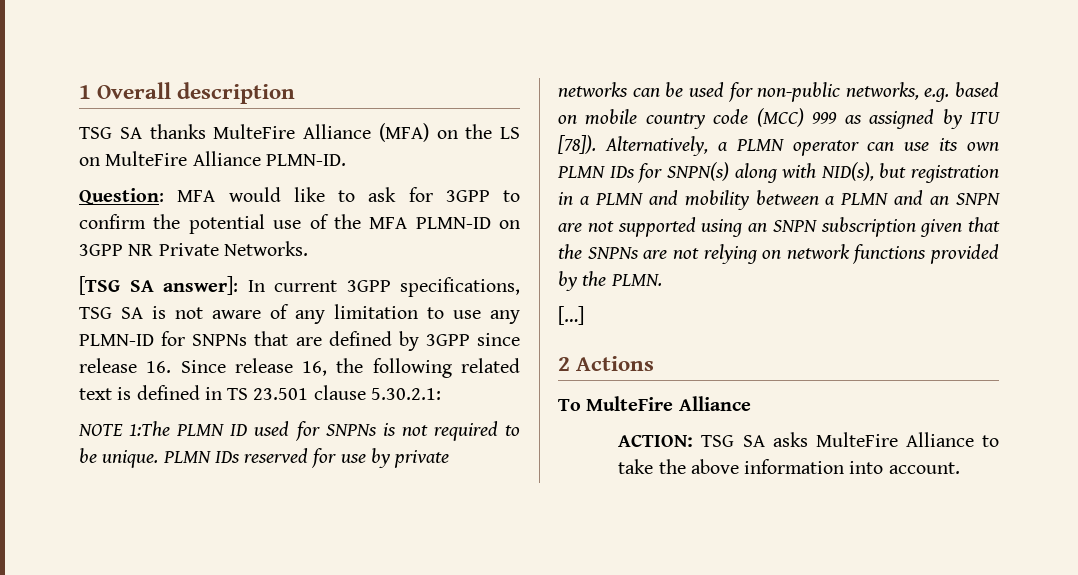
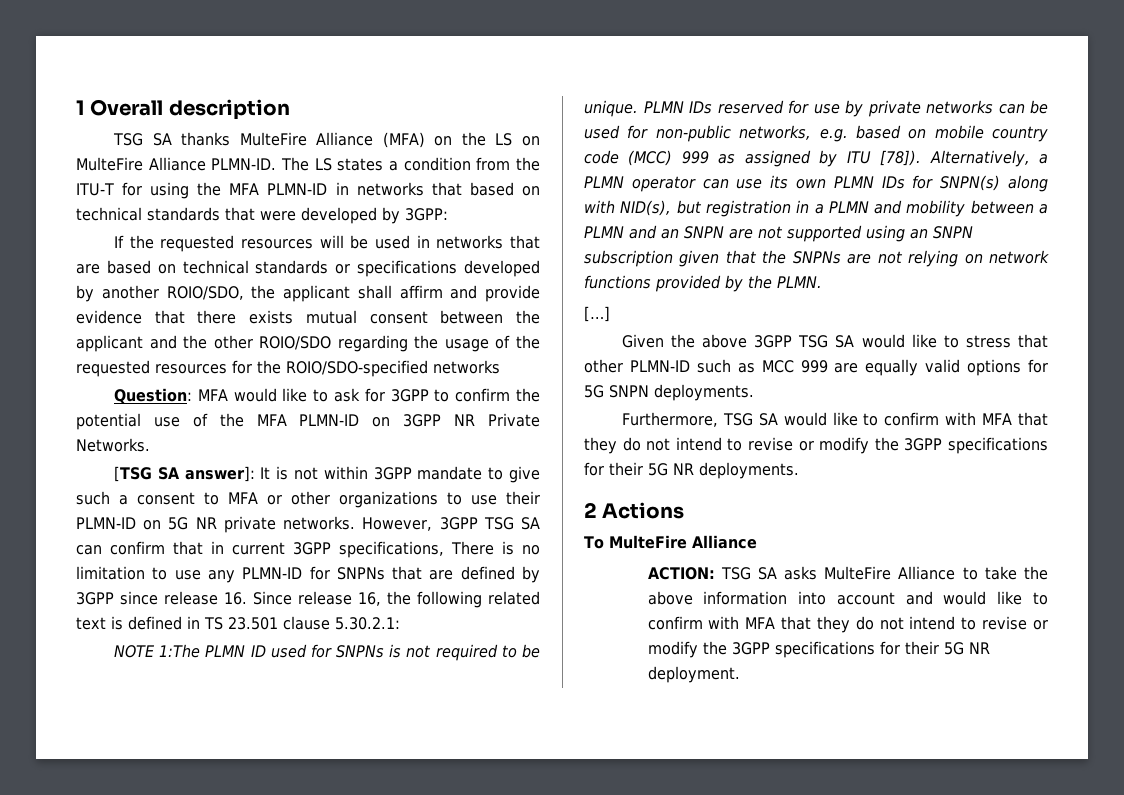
+ The LS states a condition from the ITU-T for using the MFA PLMN-ID in networks that based on technical standards that were developed by 3GPP:
+ If the requested resources will be used in networks that are based on technical standards or specifications developed by another ROIO/SDO, the applicant shall affirm and provide evidence that there exists mutual consent between the applicant and the other ROIO/SDO regarding the usage of the requested resources for the ROIO/SDO-specified networks
- [TSG SA answer]: In current 3GPP specifications, TSG SA is not aware of any limitation to use any PLMN-ID for SNPNs that are defined by 3GPP since release 16. Since release 16, the following related text is defined in TS 23.501 clause 5.30.2.1:
+ [TSG SA answer]: It is not within 3GPP mandate to give such a consent to MFA or other organizations to use their PLMN-ID on 5G NR private networks. However, 3GPP TSG SA can confirm that in current 3GPP specifications, There is no limitation to use any PLMN-ID for SNPNs that are defined by 3GPP since release 16. Since release 16, the following related text is defined in TS 23.501 clause 5.30.2.1:
+ Given the above 3GPP TSG SA would like to stress that other PLMN-ID such as MCC 999 are equally valid options for 5G SNPN deployments.
+ Furthermore, TSG SA would like to confirm with MFA that they do not intend to revise or modify the 3GPP specifications for their 5G NR deployments.
- ACTION: TSG SA asks MulteFire Alliance to take the above information into account.
+ ACTION: TSG SA asks MulteFire Alliance to take the above information into account and would like to confirm with MFA that they do not intend to revise or modify the 3GPP specifications for their 5G NR deployment.

